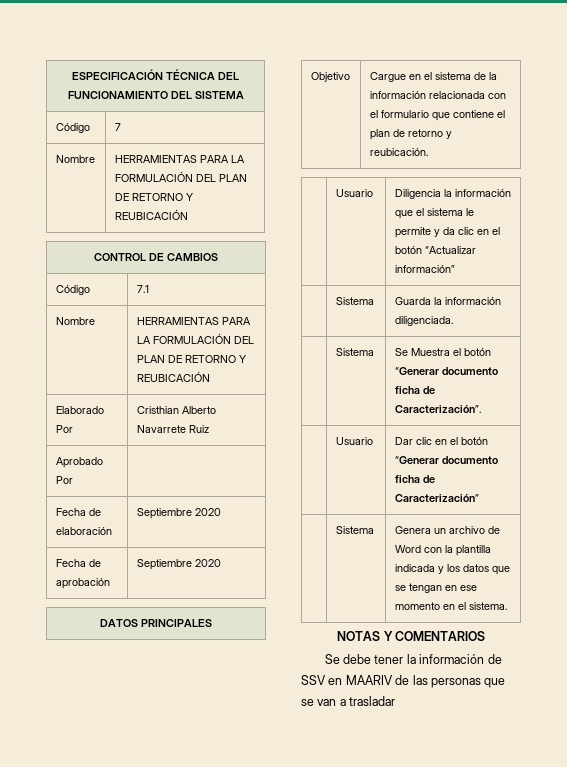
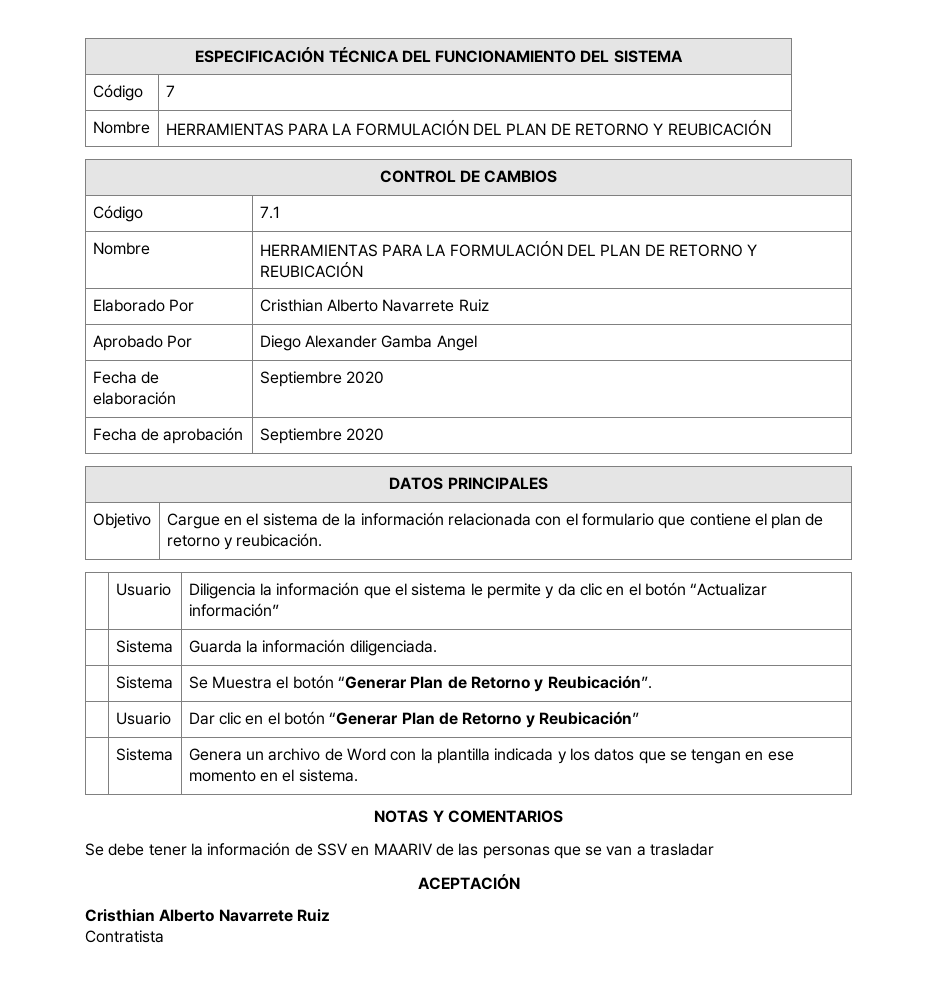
- Aprobado Por |
+ Aprobado Por | Diego Alexander Gamba Angel
- | Sistema | Se Muestra el botón “Generar documento ficha de Caracterización”.
+ | Sistema | Se Muestra el botón “Generar Plan de Retorno y Reubicación”.
- | Usuario | Dar clic en el botón “Generar documento ficha de Caracterización”
+ | Usuario | Dar clic en el botón “Generar Plan de Retorno y Reubicación”
+ ACEPTACIÓN
+ Cristhian Alberto Navarrete Ruiz
+ Contratista

